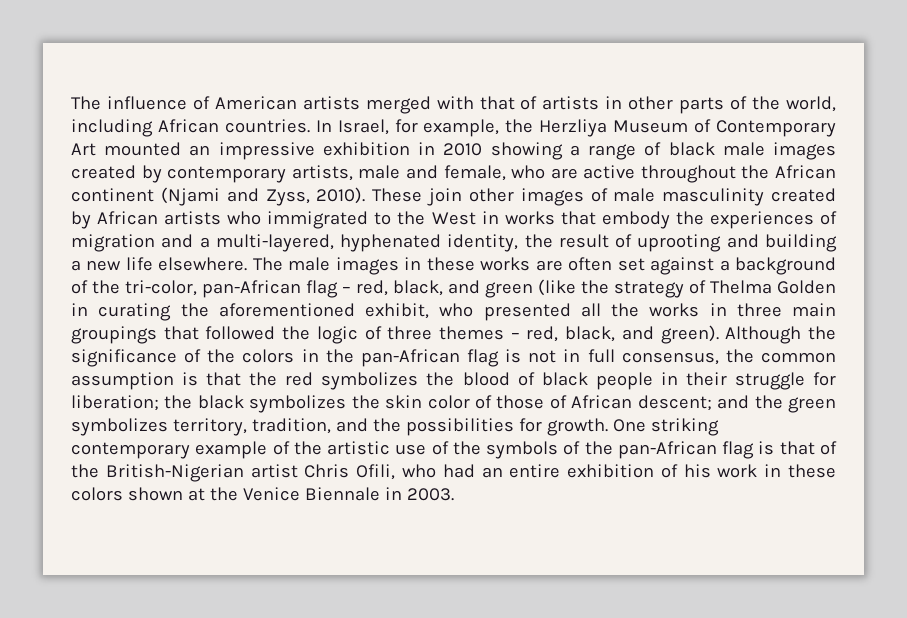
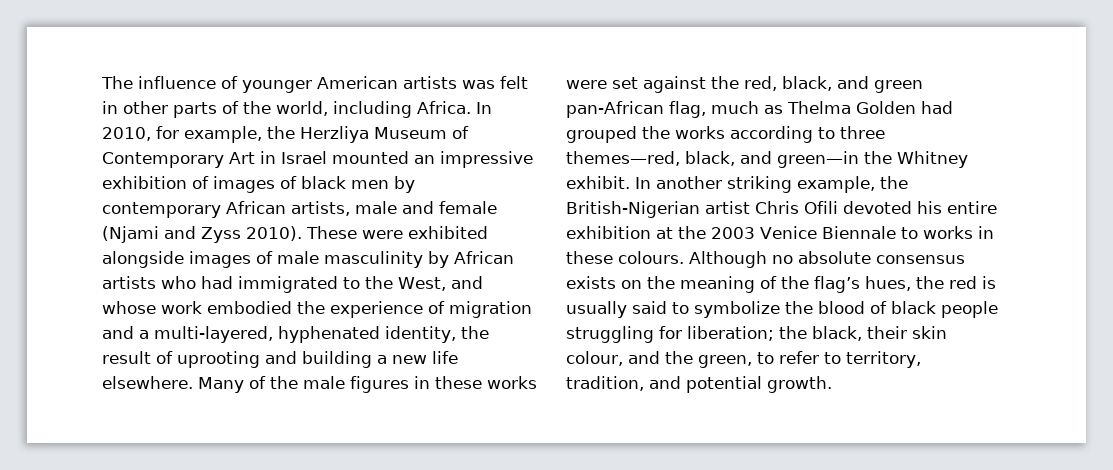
- The influence of American artists merged with that of artists in other parts of the world, including African countries. In Israel, for example, the Herzliya Museum of Contemporary Art mounted an impressive exhibition in 2010 showing a range of black male images created by contemporary artists, male and female, who are active throughout the African continent (Njami and Zyss, 2010).
+ The influence of younger American artists was felt in other parts of the world, including Africa. In 2010, for example, the Herzliya Museum of Contemporary Art in Israel mounted an impressive exhibition of images of black men by contemporary African artists, male and female (Njami and Zyss 2010).
- These join other images of male masculinity created by African artists who immigrated to the West in works that embody the experiences of migration and a multi-layered, hyphenated identity, the result of uprooting and building a new life elsewhere.
+ These were exhibited alongside images of male masculinity by African artists who had immigrated to the West, and whose work embodied the experience of migration and a multi-layered, hyphenated identity, the result of uprooting and building a new life elsewhere.
- The male images in these works are often set against a background of the tri-color, pan-African flag – red, black, and green (like the strategy of Thelma Golden in curating the aforementioned exhibit, who presented all the works in three main groupings that followed the logic of three themes – red, black, and green). Although the significance of the colors in the pan-African flag is not in full consensus, the common assumption is that the red symbolizes the blood of black people in their struggle for liberation; the black symbolizes the skin color of those of African descent; and the green symbolizes territory, tradition, and the possibilities for growth. One striking contemporary example of the artistic use of the symbols of the pan-African flag is that of the British-Nigerian artist Chris Ofili, who had an entire exhibition of his work in these colors shown at the Venice Biennale in 2003.
+ Many of the male figures in these works were set against the red, black, and green pan-African flag, much as Thelma Golden had grouped the works according to three themes—red, black, and green—in the Whitney exhibit. In another striking example, the British-Nigerian artist Chris Ofili devoted his entire exhibition at the 2003 Venice Biennale to works in these colours. Although no absolute consensus exists on the meaning of the flag’s hues, the red is usually said to symbolize the blood of black people struggling for liberation; the black, their skin colour, and the green, to refer to territory, tradition, and potential growth.

